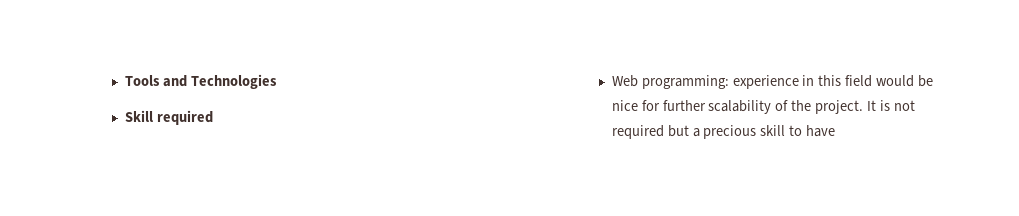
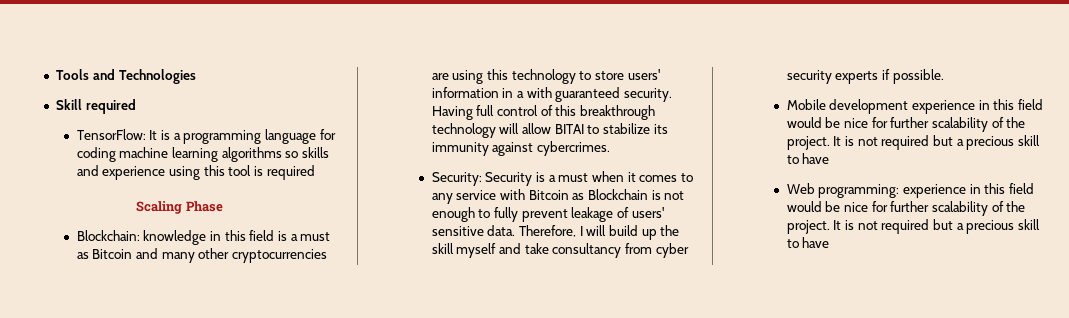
+ TensorFlow: It is a programming language for coding machine learning algorithms so skills and experience using this tool is required
+ Scaling Phase
+ Blockchain: knowledge in this field is a must as Bitcoin and many other cryptocurrencies are using this technology to store users' information in a with guaranteed security. Having full control of this breakthrough technology will allow BITAI to stabilize its immunity against cybercrimes.
+ Security: Security is a must when it comes to any service with Bitcoin as Blockchain is not enough to fully prevent leakage of users' sensitive data. Therefore, I will build up the skill myself and take consultancy from cyber security experts if possible.
+ Mobile development experience in this field would be nice for further scalability of the project. It is not required but a precious skill to have

